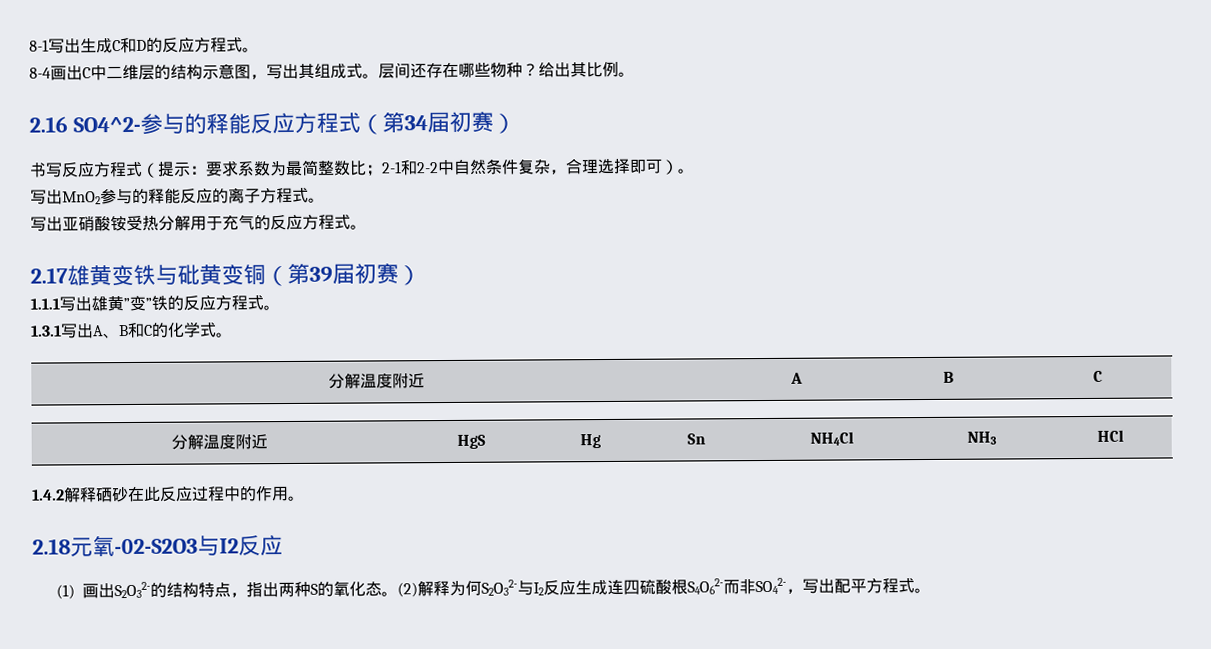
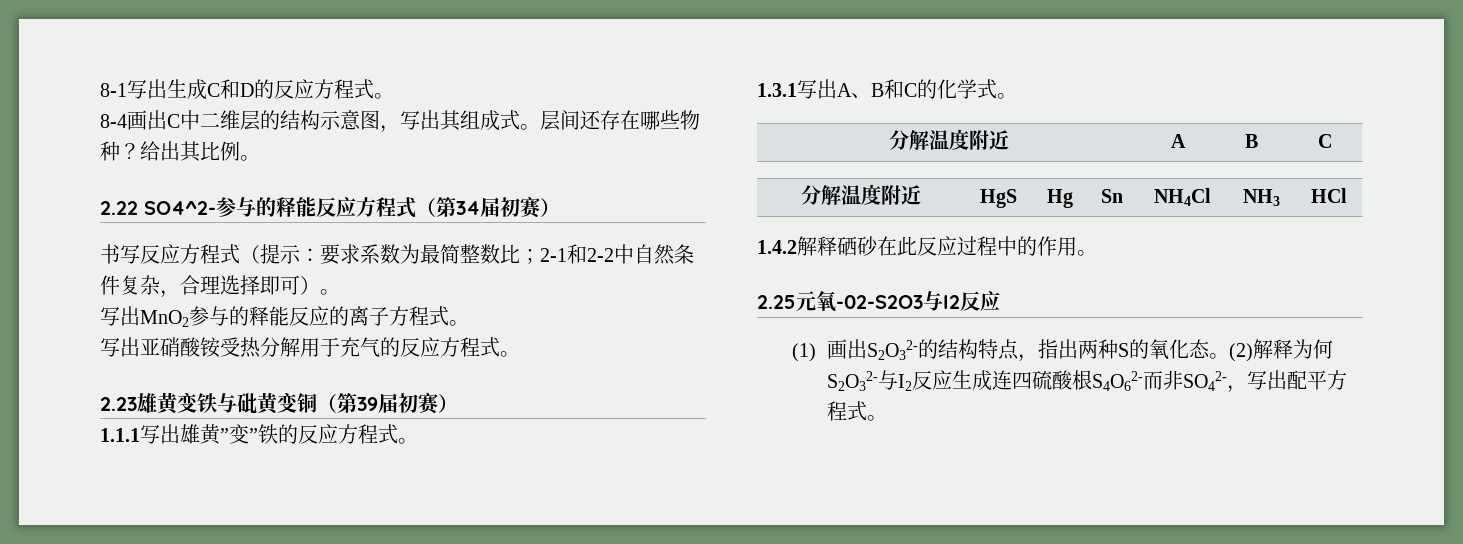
- 2.16 SO4^2-参与的释能反应方程式（第34届初赛）
+ 2.22 SO4^2-参与的释能反应方程式（第34届初赛）
- 2.17雄黄变铁与砒黄变铜（第39届初赛）
+ 2.23雄黄变铁与砒黄变铜（第39届初赛）
- 2.18元氧-02-S2O3与I2反应
+ 2.25元氧-02-S2O3与I2反应

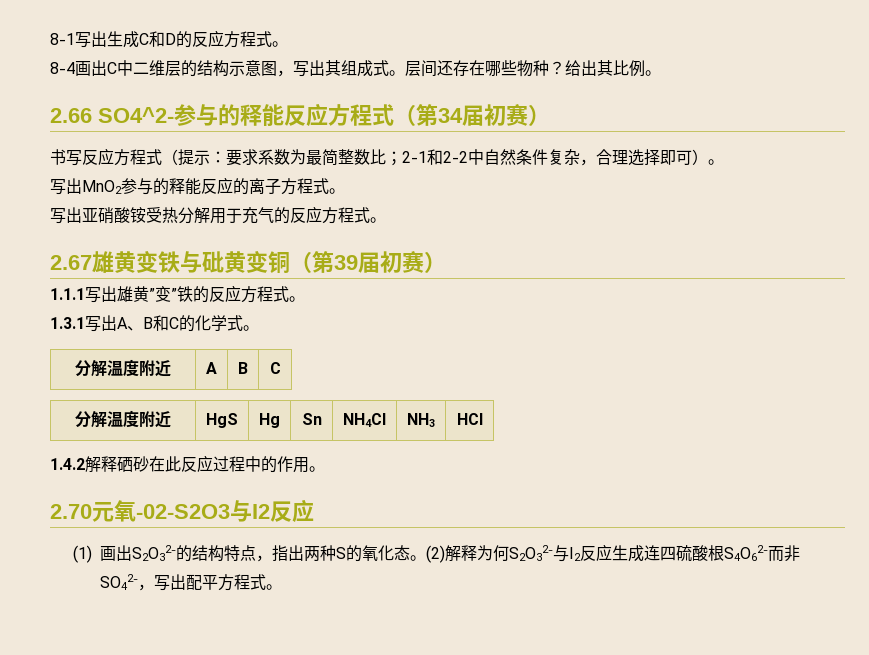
- 2.22 SO4^2-参与的释能反应方程式（第34届初赛）
+ 2.66 SO4^2-参与的释能反应方程式（第34届初赛）
- 2.23雄黄变铁与砒黄变铜（第39届初赛）
+ 2.67雄黄变铁与砒黄变铜（第39届初赛）
- 2.25元氧-02-S2O3与I2反应
+ 2.70元氧-02-S2O3与I2反应

